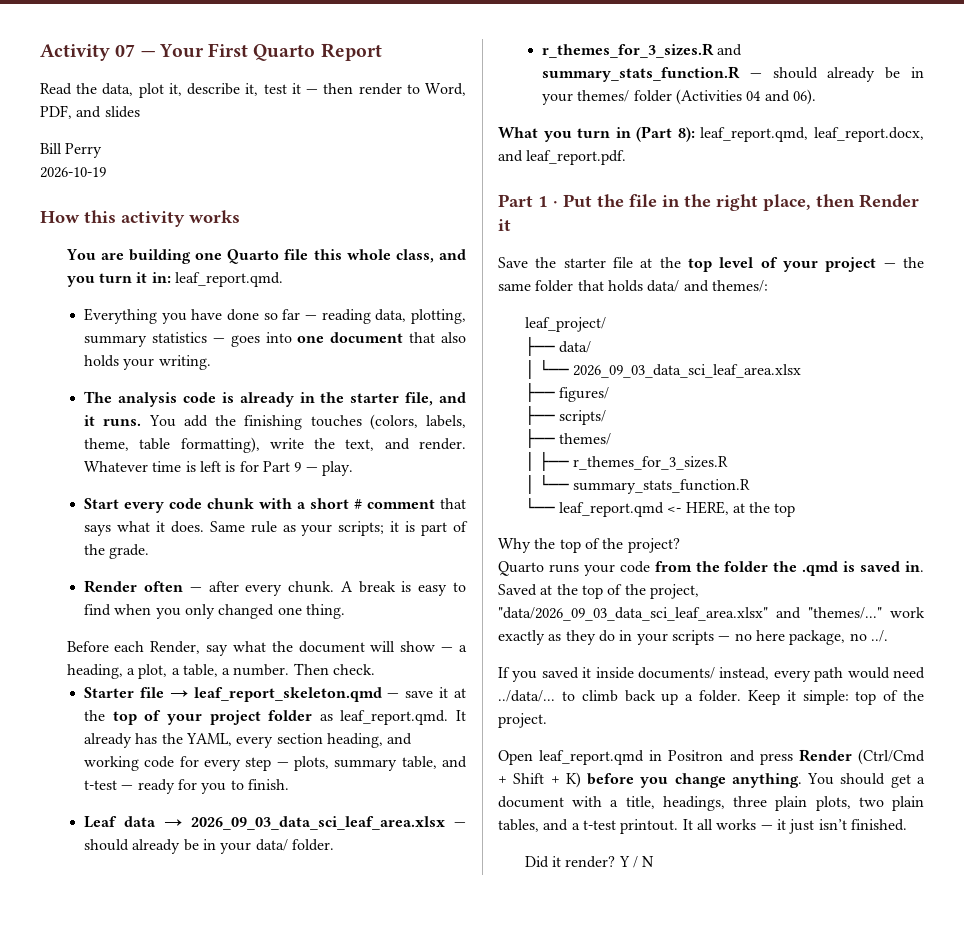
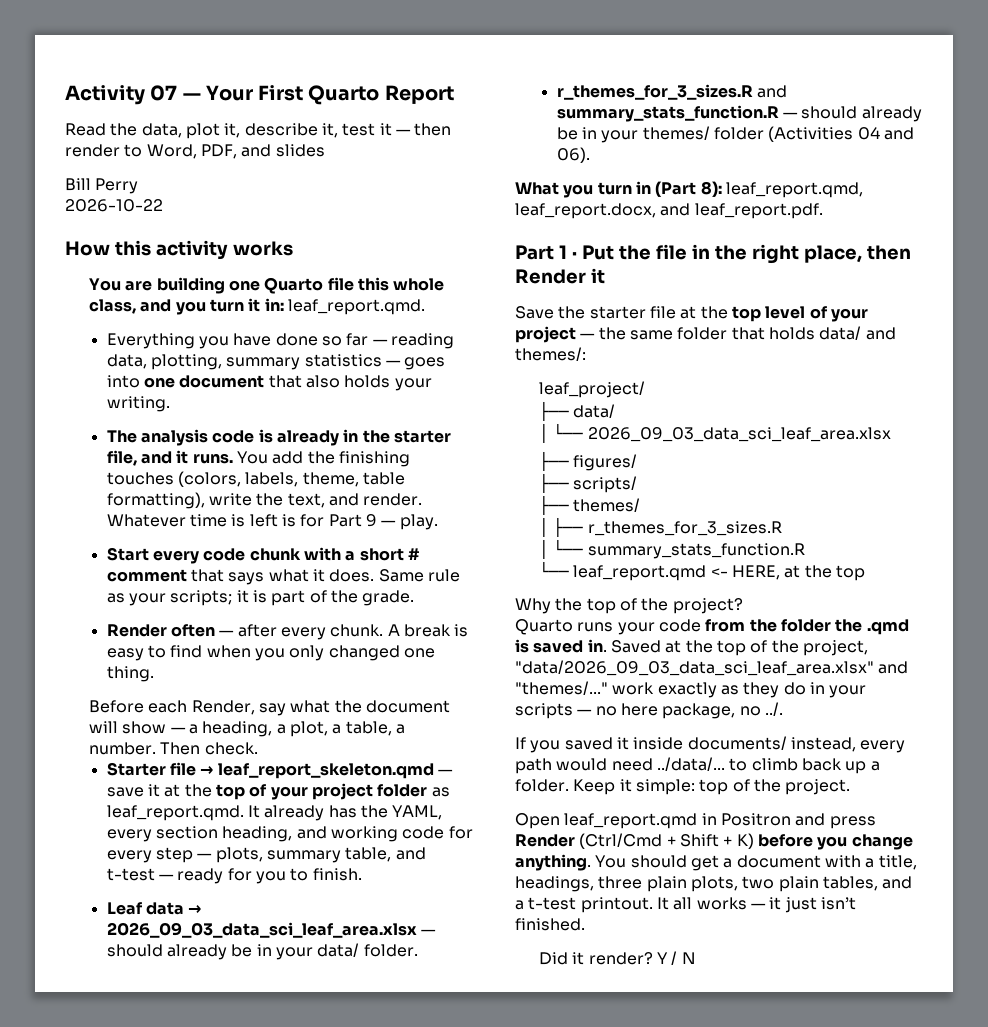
- 2026-10-19
+ 2026-10-22

